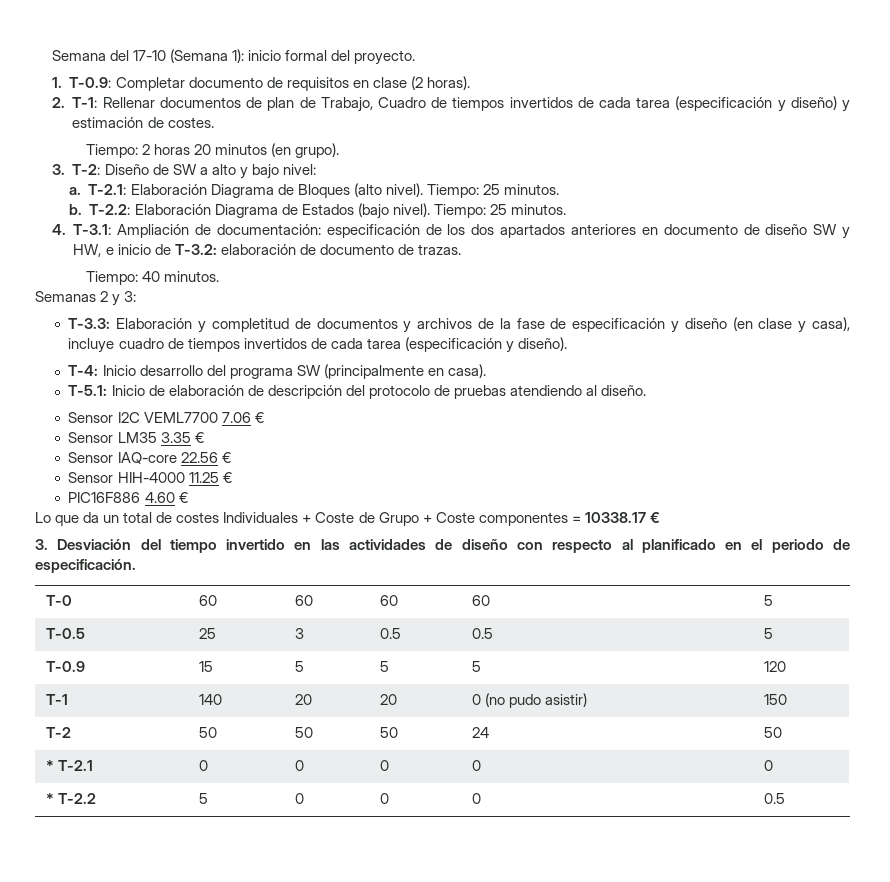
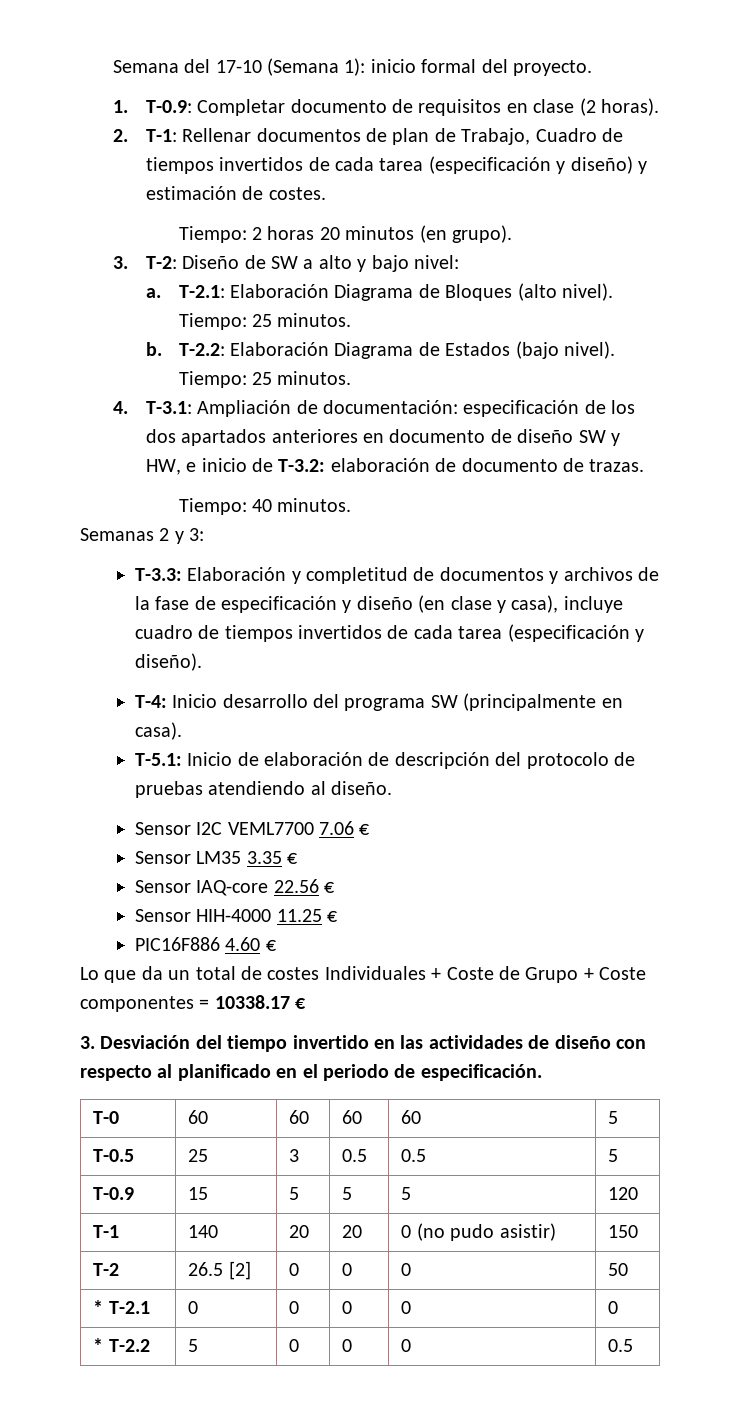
- T-2 | 50 | 50 | 50 | 24 | 50
+ T-2 | 26.5 [2] | 0 | 0 | 0 | 50

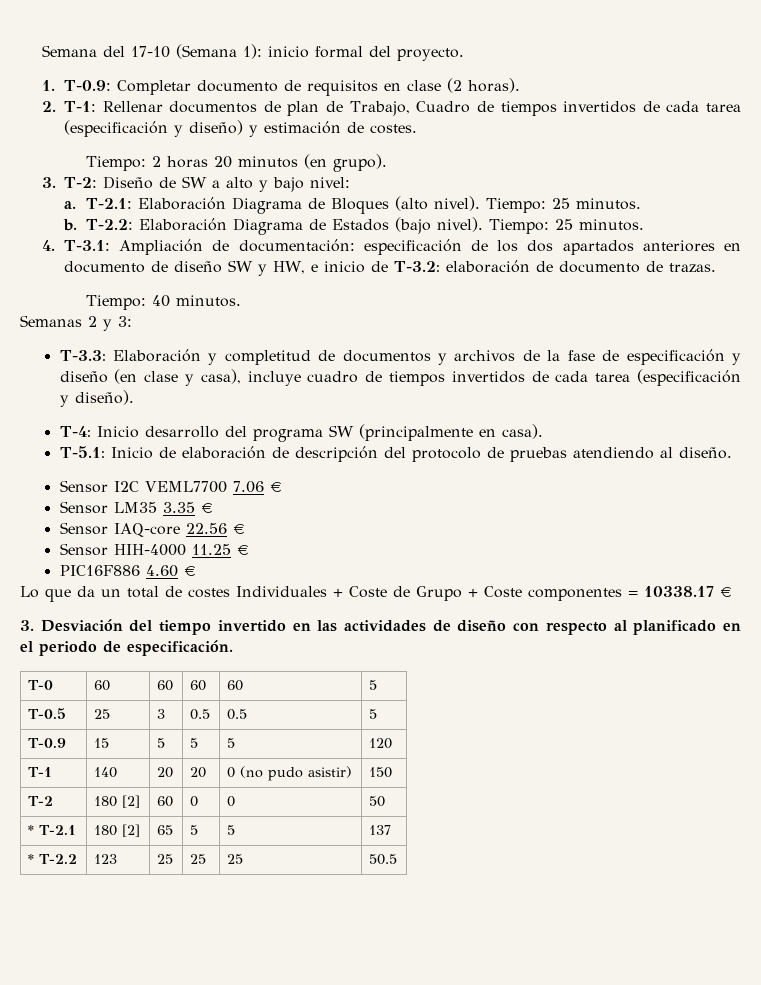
- T-2 | 26.5 [2] | 0 | 0 | 0 | 50
+ T-2 | 180 [2] | 60 | 0 | 0 | 50
- * T-2.1 | 0 | 0 | 0 | 0 | 0
- * T-2.2 | 5 | 0 | 0 | 0 | 0.5
+ * T-2.1 | 180 [2] | 65 | 5 | 5 | 137
+ * T-2.2 | 123 | 25 | 25 | 25 | 50.5

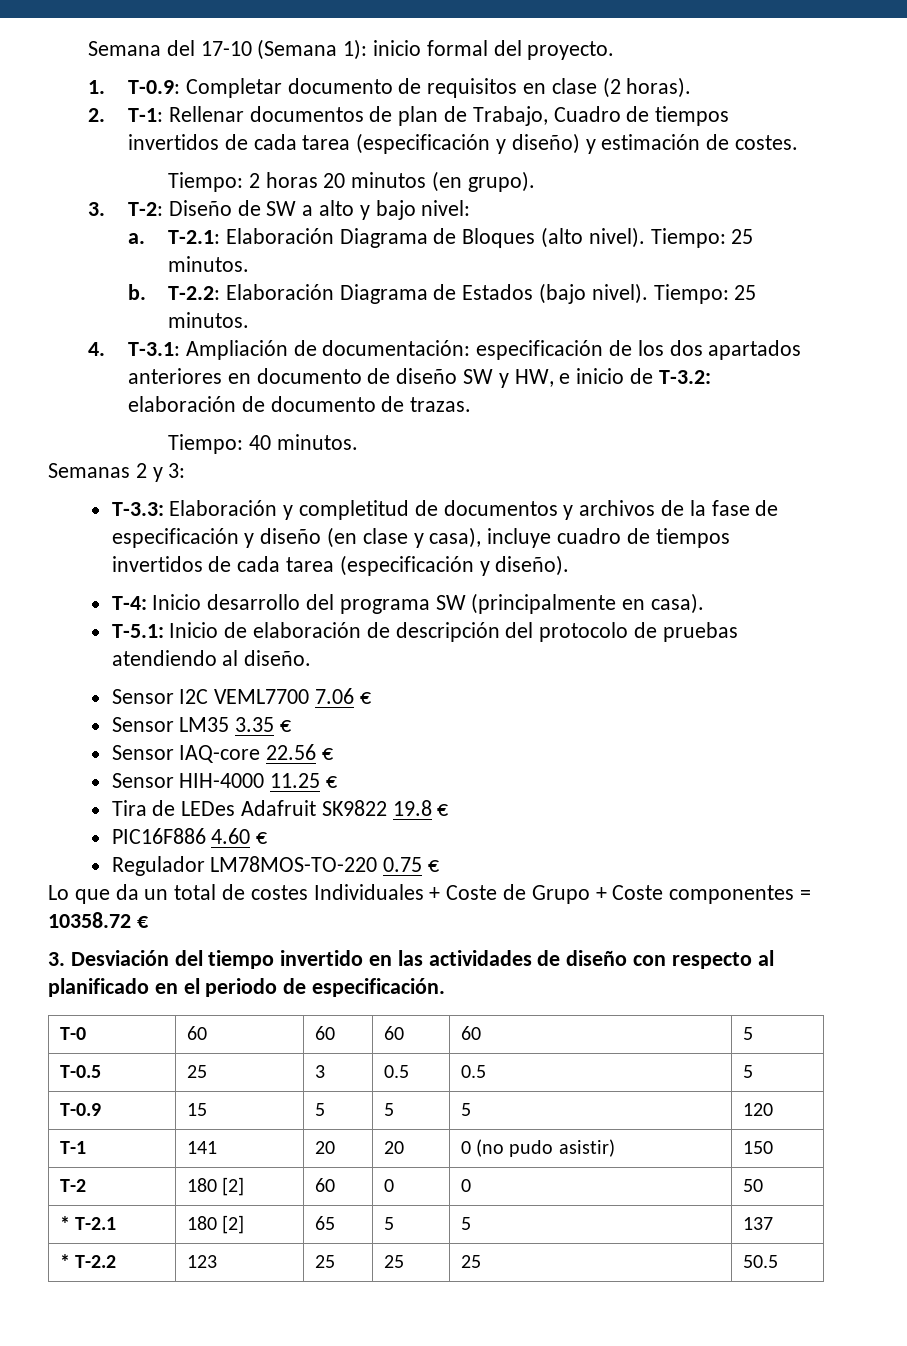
+ Tira de LEDes Adafruit SK9822 19.8 €
+ Regulador LM78MOS-TO-220 0.75 €
- Lo que da un total de costes Individuales + Coste de Grupo + Coste componentes = 10338.17 €
+ Lo que da un total de costes Individuales + Coste de Grupo + Coste componentes = 10358.72 €
- T-1 | 140 | 20 | 20 | 0 (no pudo asistir) | 150
+ T-1 | 141 | 20 | 20 | 0 (no pudo asistir) | 150

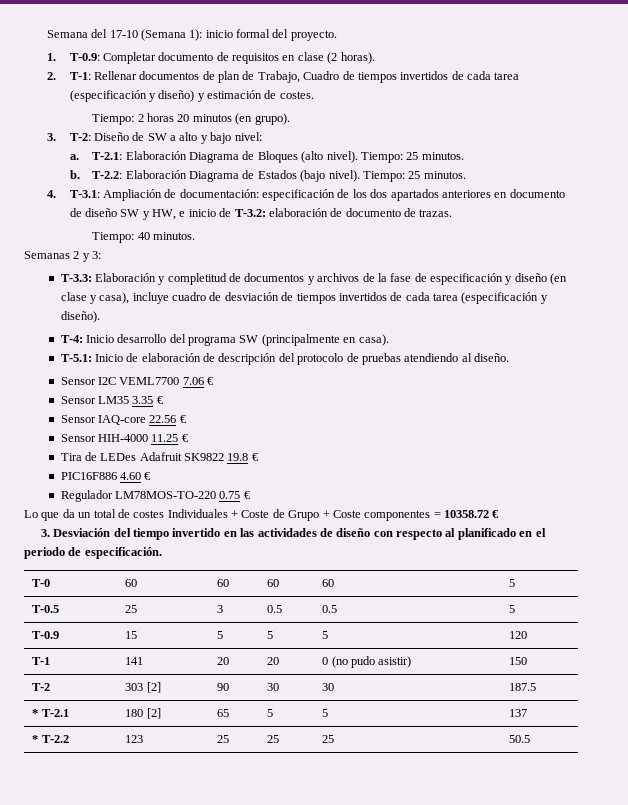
- T-3.3: Elaboración y completitud de documentos y archivos de la fase de especificación y diseño (en clase y casa), incluye cuadro de tiempos invertidos de cada tarea (especificación y diseño).
+ T-3.3: Elaboración y completitud de documentos y archivos de la fase de especificación y diseño (en clase y casa), incluye cuadro de desviación de tiempos invertidos de cada tarea (especificación y diseño).
- T-2 | 180 [2] | 60 | 0 | 0 | 50
+ T-2 | 303 [2] | 90 | 30 | 30 | 187.5

